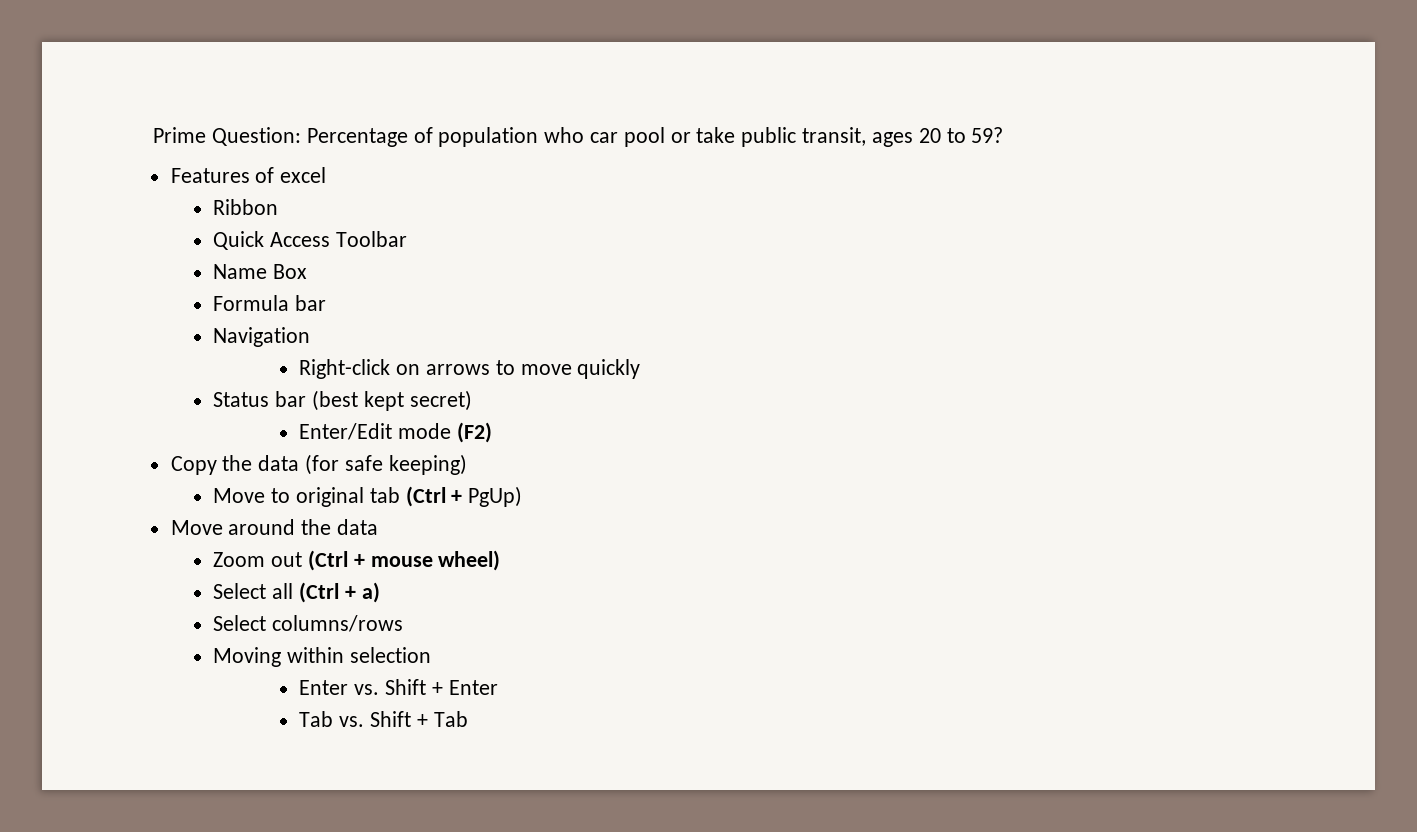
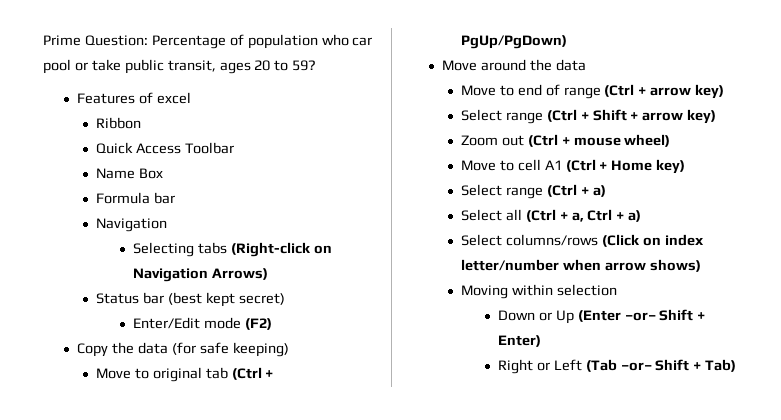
- Right-click on arrows to move quickly
+ Selecting tabs (Right-click on Navigation Arrows)
- Move to original tab (Ctrl + PgUp)
+ Move to original tab (Ctrl + PgUp/PgDown)
+ Move to end of range (Ctrl + arrow key)
+ Select range (Ctrl + Shift + arrow key)
- Select all (Ctrl + a)
+ Move to cell A1 (Ctrl + Home key)
+ Select range (Ctrl + a)
- Select columns/rows
+ Select all (Ctrl + a, Ctrl + a)
+ Select columns/rows (Click on index letter/number when arrow shows)
  Moving within selection
- Enter vs. Shift + Enter
- Tab vs. Shift + Tab
+ Down or Up (Enter –or– Shift + Enter)
+ Right or Left (Tab –or– Shift + Tab)

